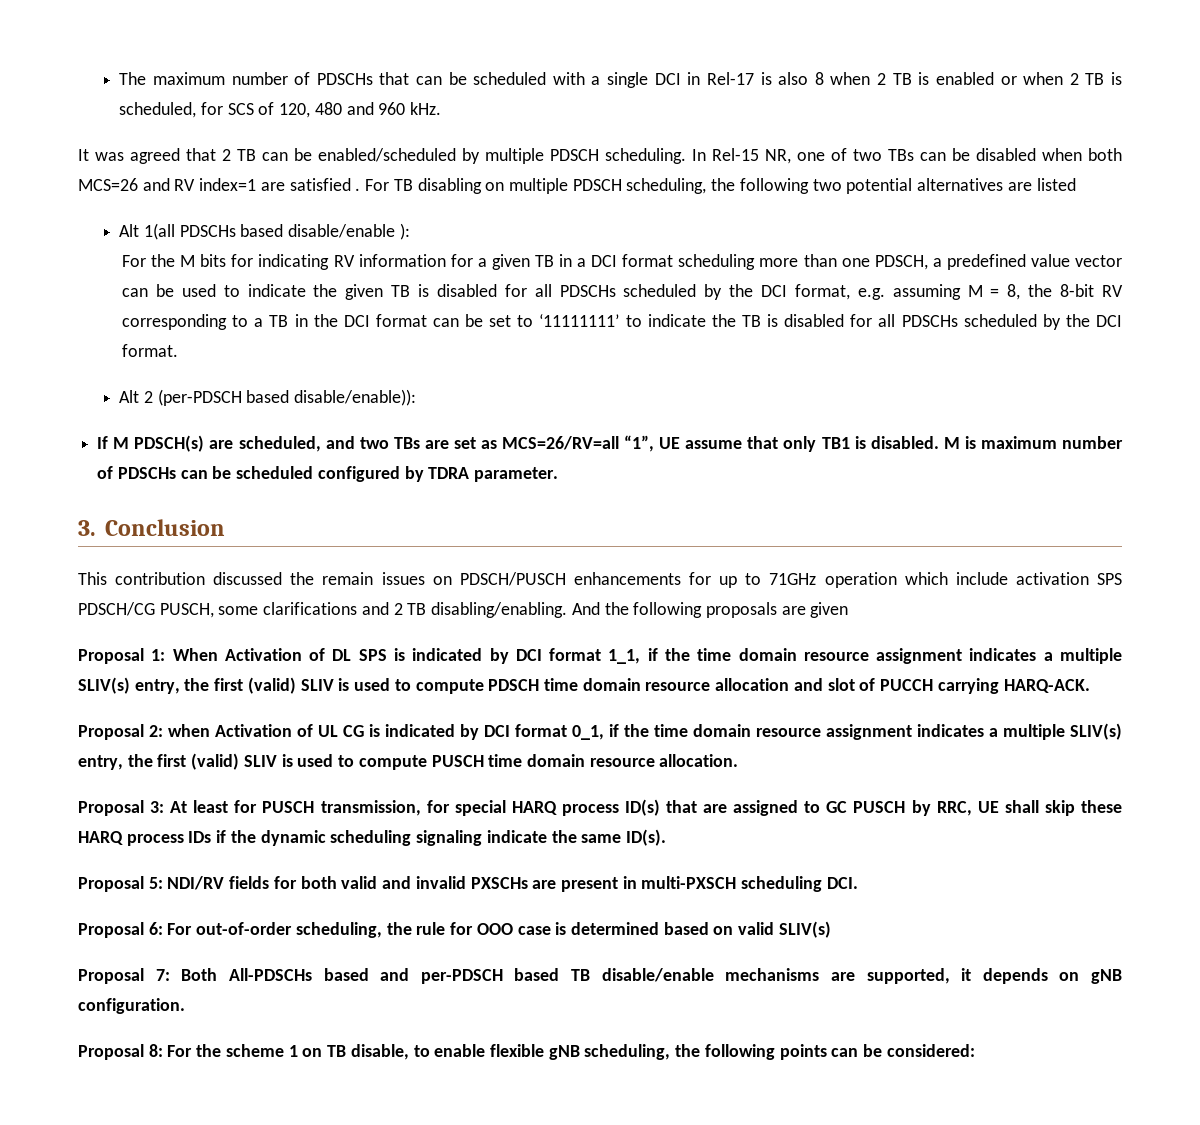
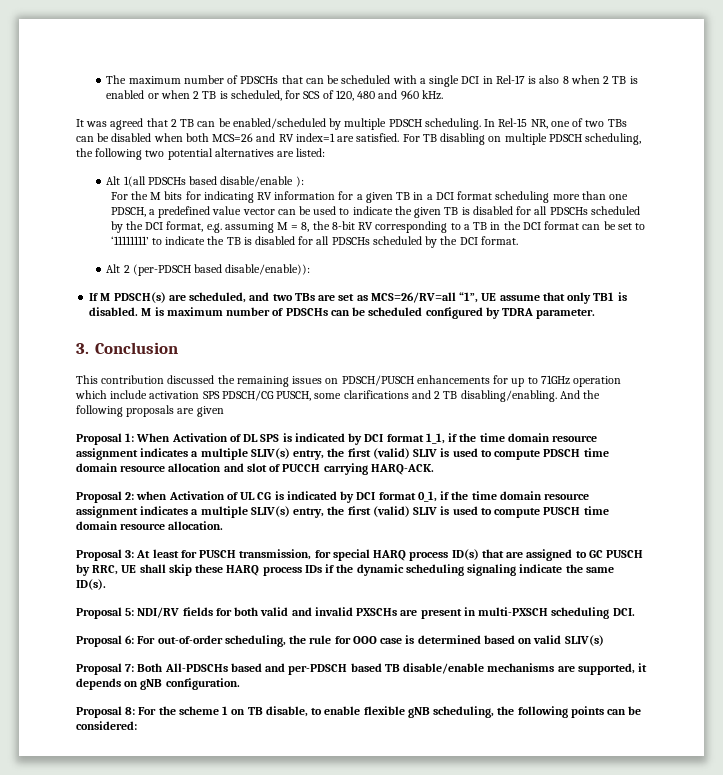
- In Rel-15 NR, one of two TBs can be disabled when both MCS=26 and RV index=1 are satisfied .
+ In Rel-15 NR, one of two TBs can be disabled when both MCS=26 and RV index=1 are satisfied.
- For TB disabling on multiple PDSCH scheduling, the following two potential alternatives are listed
+ For TB disabling on multiple PDSCH scheduling, the following two potential alternatives are listed:
- This contribution discussed the remain issues on PDSCH/PUSCH enhancements for up to 71GHz operation which include activation SPS PDSCH/CG PUSCH, some clarifications and 2 TB disabling/enabling.
+ This contribution discussed the remaining issues on PDSCH/PUSCH enhancements for up to 71GHz operation which include activation SPS PDSCH/CG PUSCH, some clarifications and 2 TB disabling/enabling.

